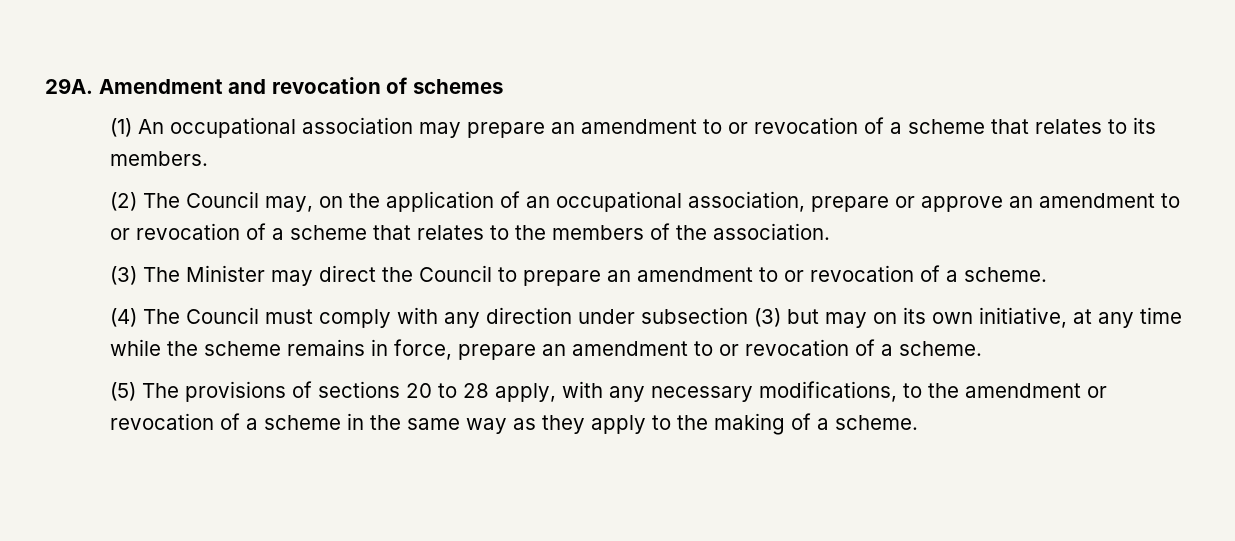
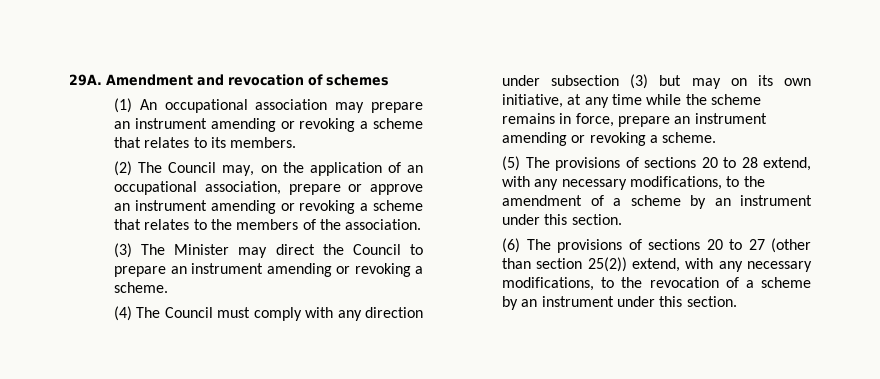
- (1) An occupational association may prepare an amendment to or revocation of a scheme that relates to its members.
+ (1) An occupational association may prepare an instrument amending or revoking a scheme that relates to its members.
- (2) The Council may, on the application of an occupational association, prepare or approve an amendment to or revocation of a scheme that relates to the members of the association.
+ (2) The Council may, on the application of an occupational association, prepare or approve an instrument amending or revoking a scheme that relates to the members of the association.
- (3) The Minister may direct the Council to prepare an amendment to or revocation of a scheme.
+ (3) The Minister may direct the Council to prepare an instrument amending or revoking a scheme.
- (4) The Council must comply with any direction under subsection (3) but may on its own initiative, at any time while the scheme remains in force, prepare an amendment to or revocation of a scheme.
+ (4) The Council must comply with any direction under subsection (3) but may on its own initiative, at any time while the scheme remains in force, prepare an instrument amending or revoking a scheme.
- (5) The provisions of sections 20 to 28 apply, with any necessary modifications, to the amendment or revocation of a scheme in the same way as they apply to the making of a scheme.
+ (5) The provisions of sections 20 to 28 extend, with any necessary modifications, to the amendment of a scheme by an instrument under this section.
+ (6) The provisions of sections 20 to 27 (other than section 25(2)) extend, with any necessary modifications, to the revocation of a scheme by an instrument under this section.

